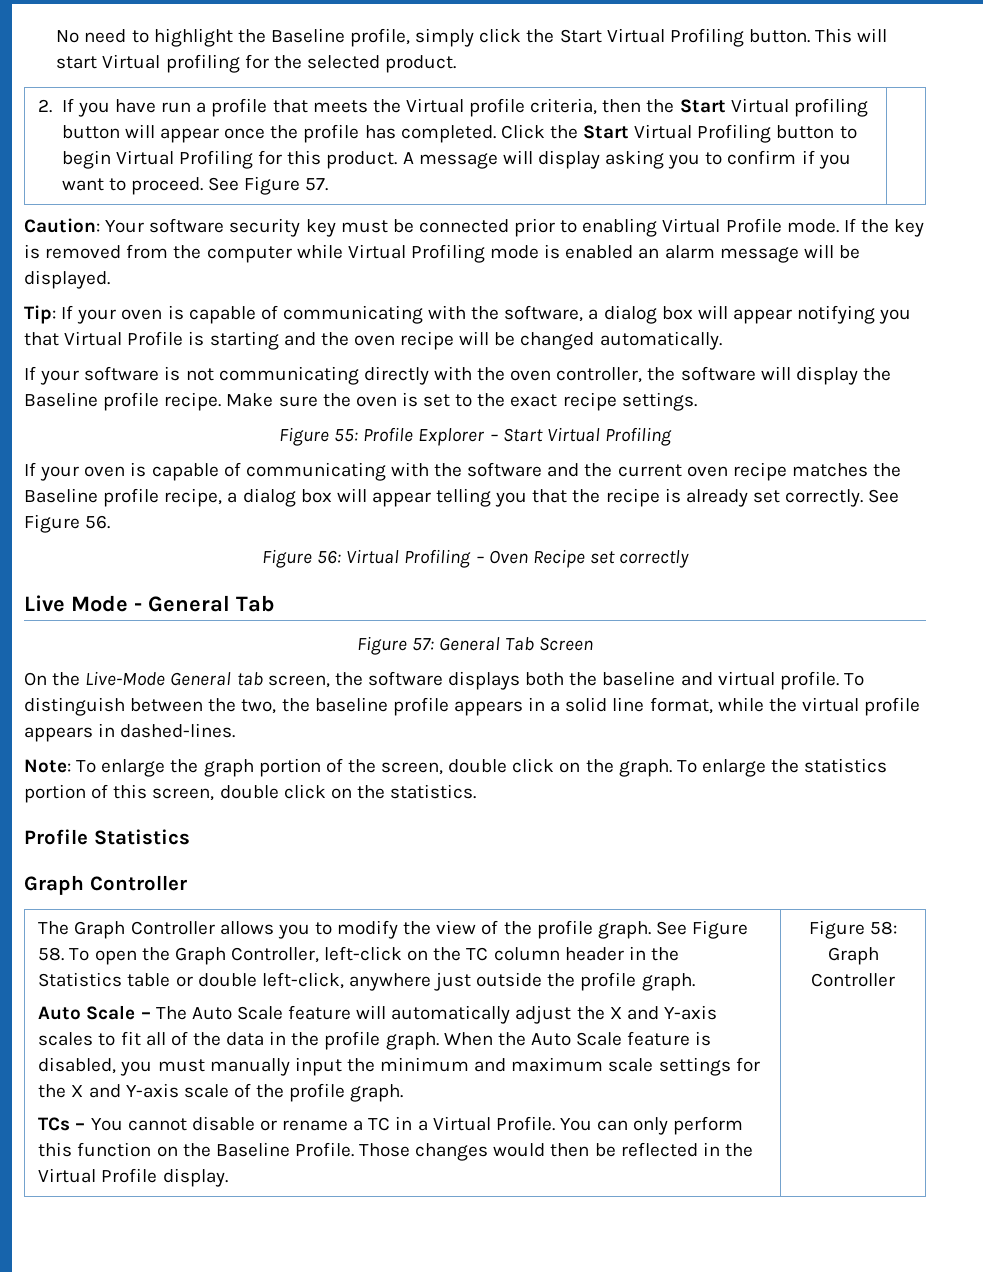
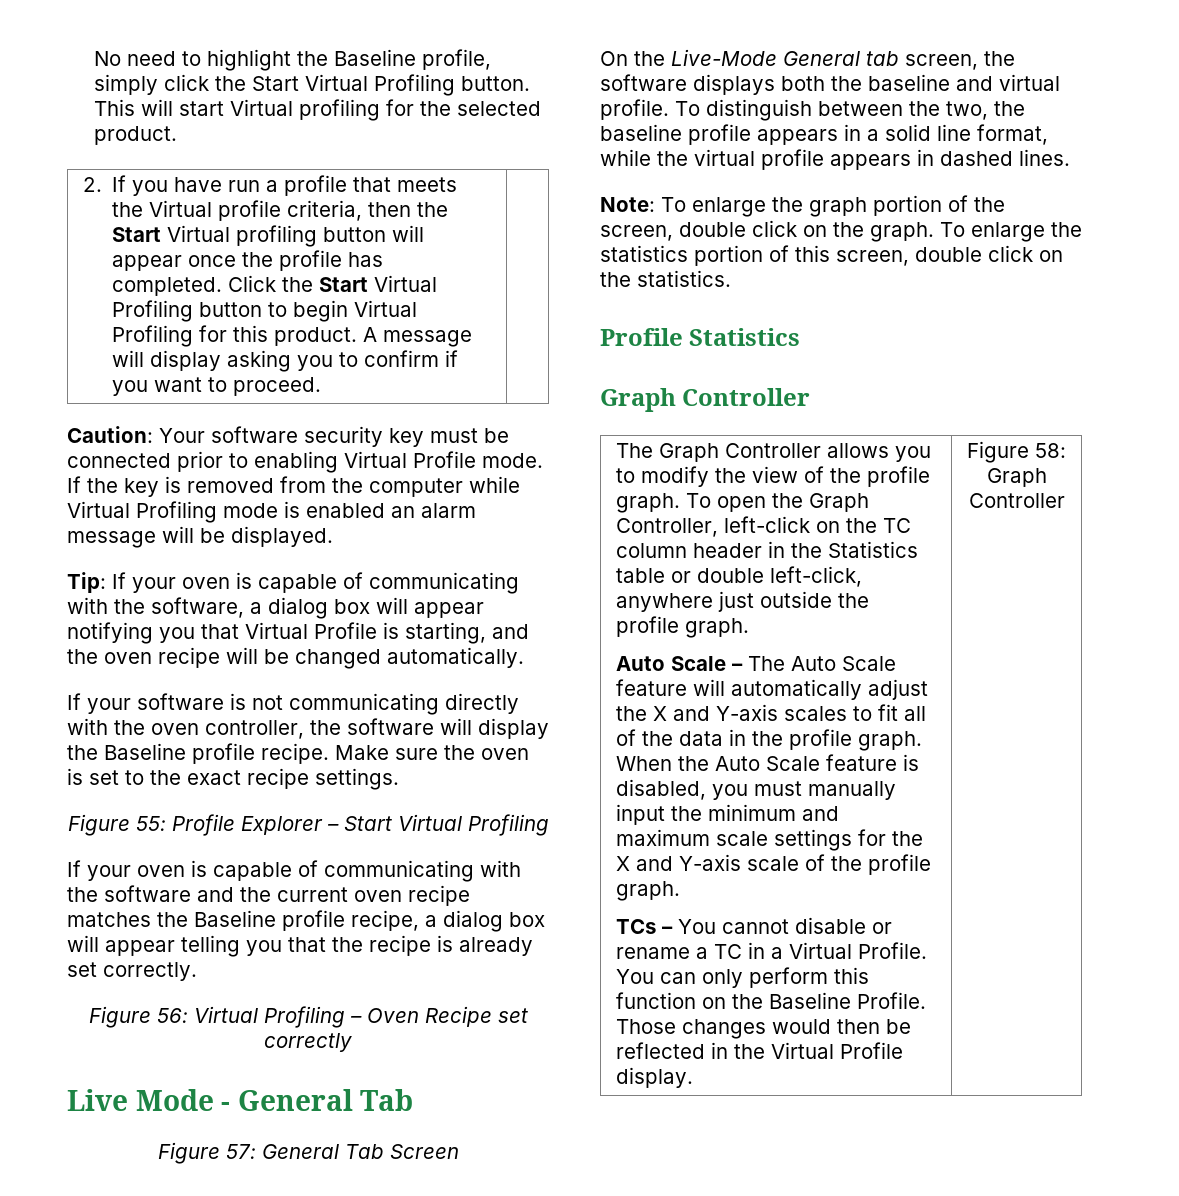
- See Figure 57.
- Tip: If your oven is capable of communicating with the software, a dialog box will appear notifying you that Virtual Profile is starting and the oven recipe will be changed automatically.
+ Tip: If your oven is capable of communicating with the software, a dialog box will appear notifying you that Virtual Profile is starting, and the oven recipe will be changed automatically.
- See Figure 56.
- To distinguish between the two, the baseline profile appears in a solid line format, while the virtual profile appears in dashed-lines.
+ To distinguish between the two, the baseline profile appears in a solid line format, while the virtual profile appears in dashed lines.
- See Figure 58. To open the Graph Controller, left-click on the TC column header in the Statistics table or double left-click, anywhere just outside the profile graph.
+ To open the Graph Controller, left-click on the TC column header in the Statistics table or double left-click, anywhere just outside the profile graph.

